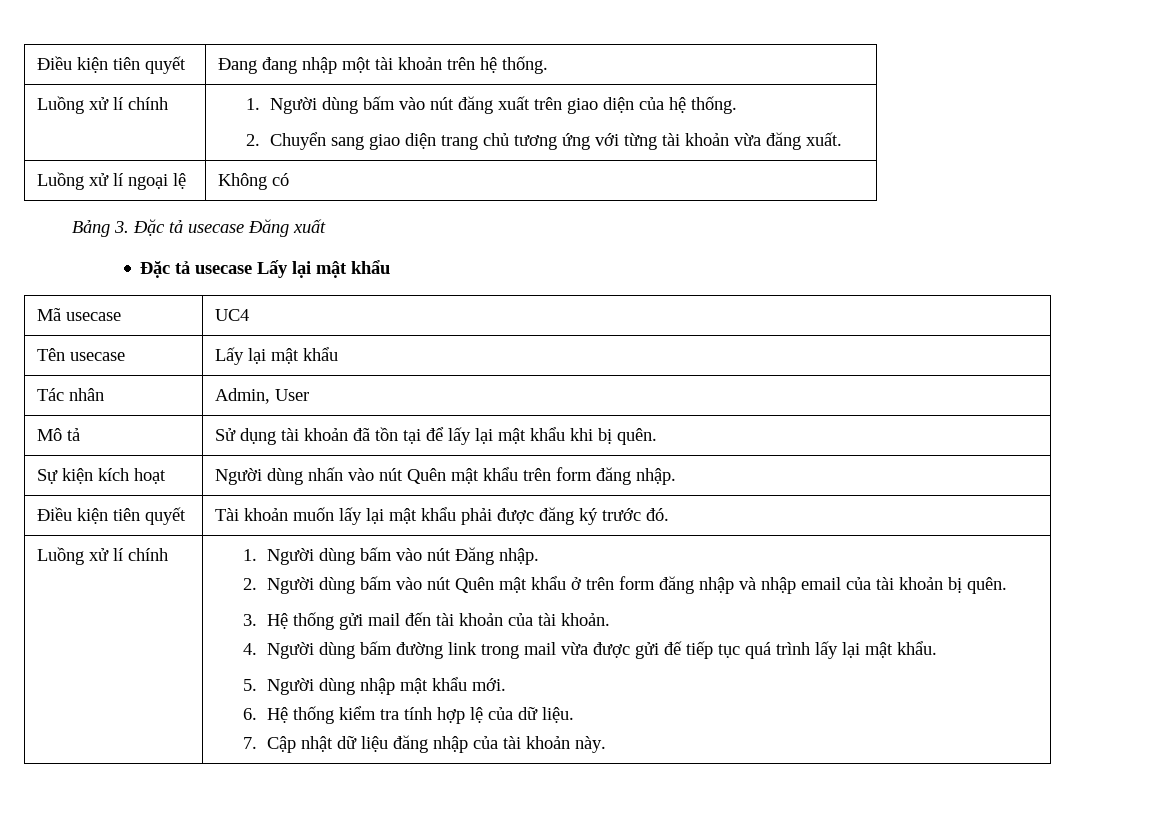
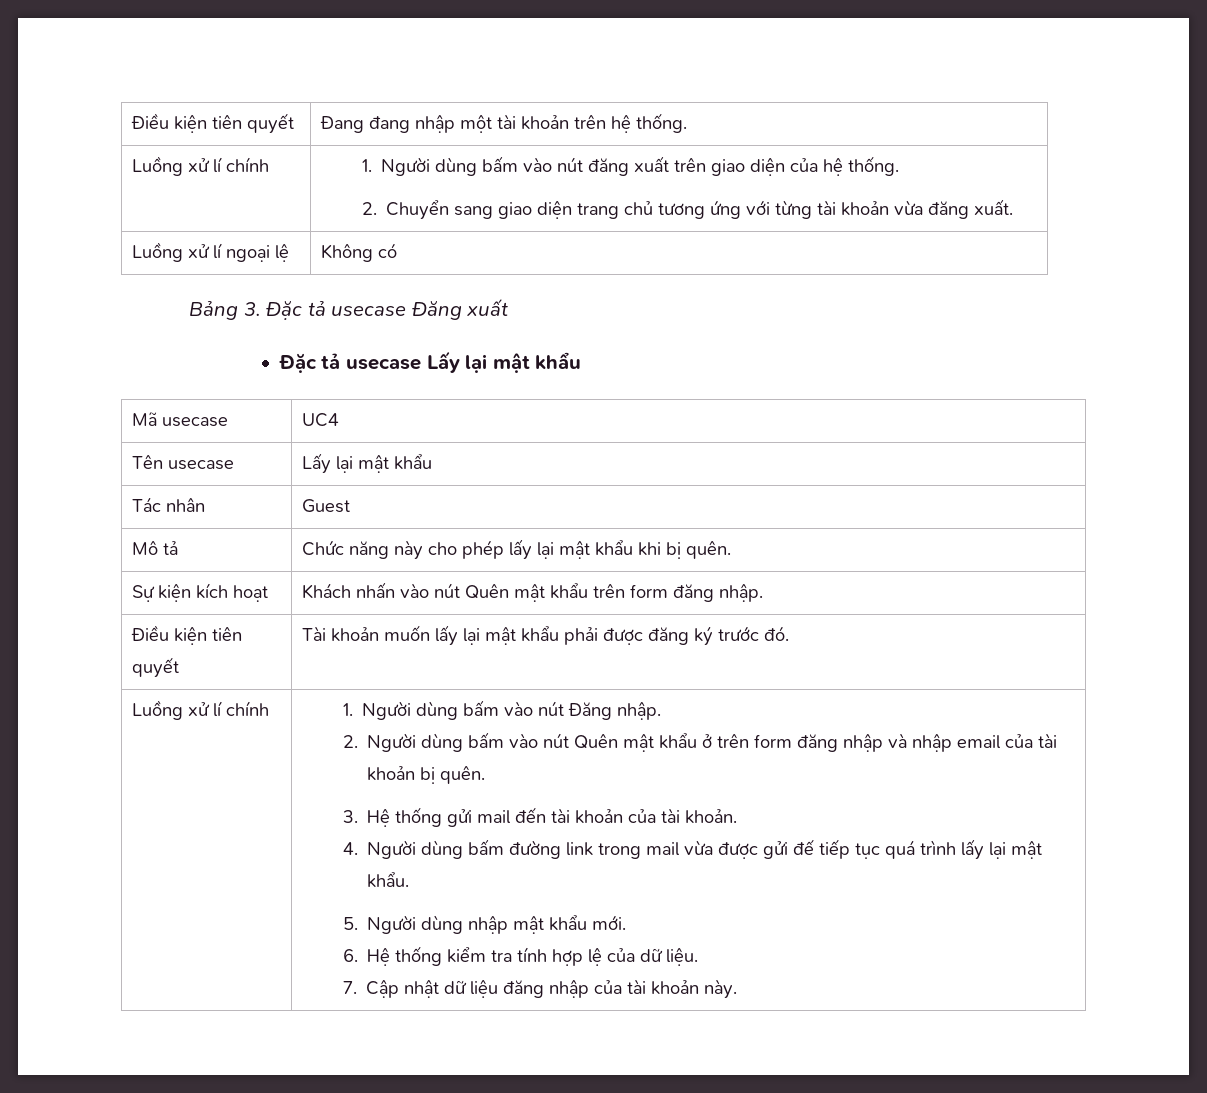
- Tác nhân | Admin, User
+ Tác nhân | Guest
- Mô tả | Sử dụng tài khoản đã tồn tại để lấy lại mật khẩu khi bị quên.
+ Mô tả | Chức năng này cho phép lấy lại mật khẩu khi bị quên.
- Sự kiện kích hoạt | Người dùng nhấn vào nút Quên mật khẩu trên form đăng nhập.
+ Sự kiện kích hoạt | Khách nhấn vào nút Quên mật khẩu trên form đăng nhập.

